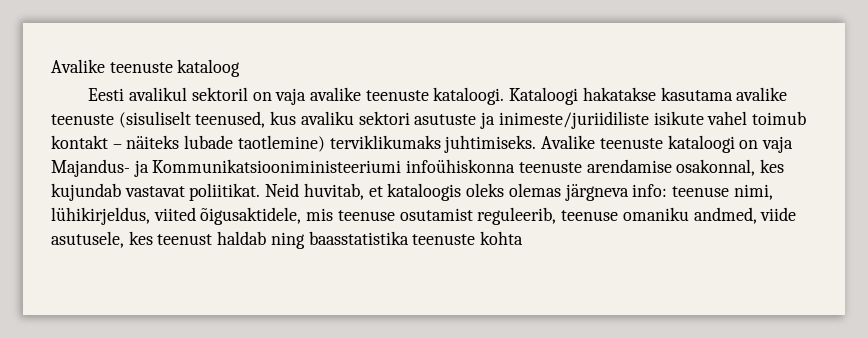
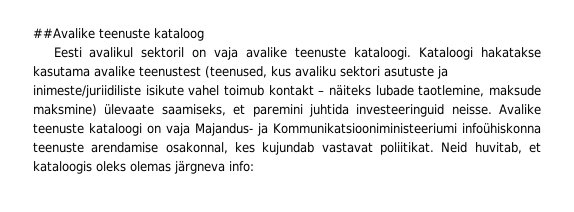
- Avalike teenuste kataloog
+ ##Avalike teenuste kataloog
- Kataloogi hakatakse kasutama avalike teenuste (sisuliselt teenused, kus avaliku sektori asutuste ja inimeste/juriidiliste isikute vahel toimub kontakt – näiteks lubade taotlemine) terviklikumaks juhtimiseks.
+ Kataloogi hakatakse kasutama avalike teenustest (teenused, kus avaliku sektori asutuste ja inimeste/juriidiliste isikute vahel toimub kontakt – näiteks lubade taotlemine, maksude maksmine) ülevaate saamiseks, et paremini juhtida investeeringuid neisse.
- Neid huvitab, et kataloogis oleks olemas järgneva info: teenuse nimi, lühikirjeldus, viited õigusaktidele, mis teenuse osutamist reguleerib, teenuse omaniku andmed, viide asutusele, kes teenust haldab ning baasstatistika teenuste kohta
+ Neid huvitab, et kataloogis oleks olemas järgneva info:

